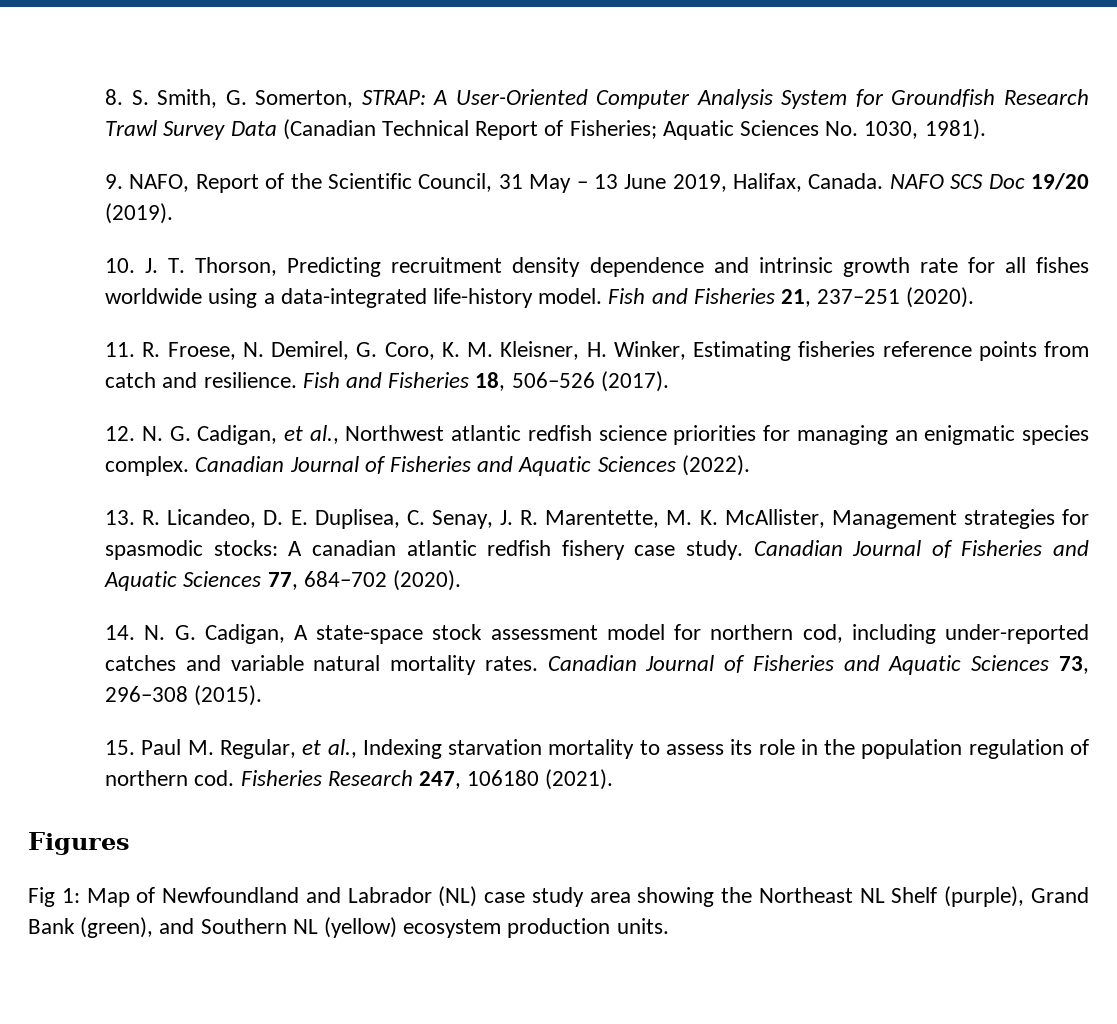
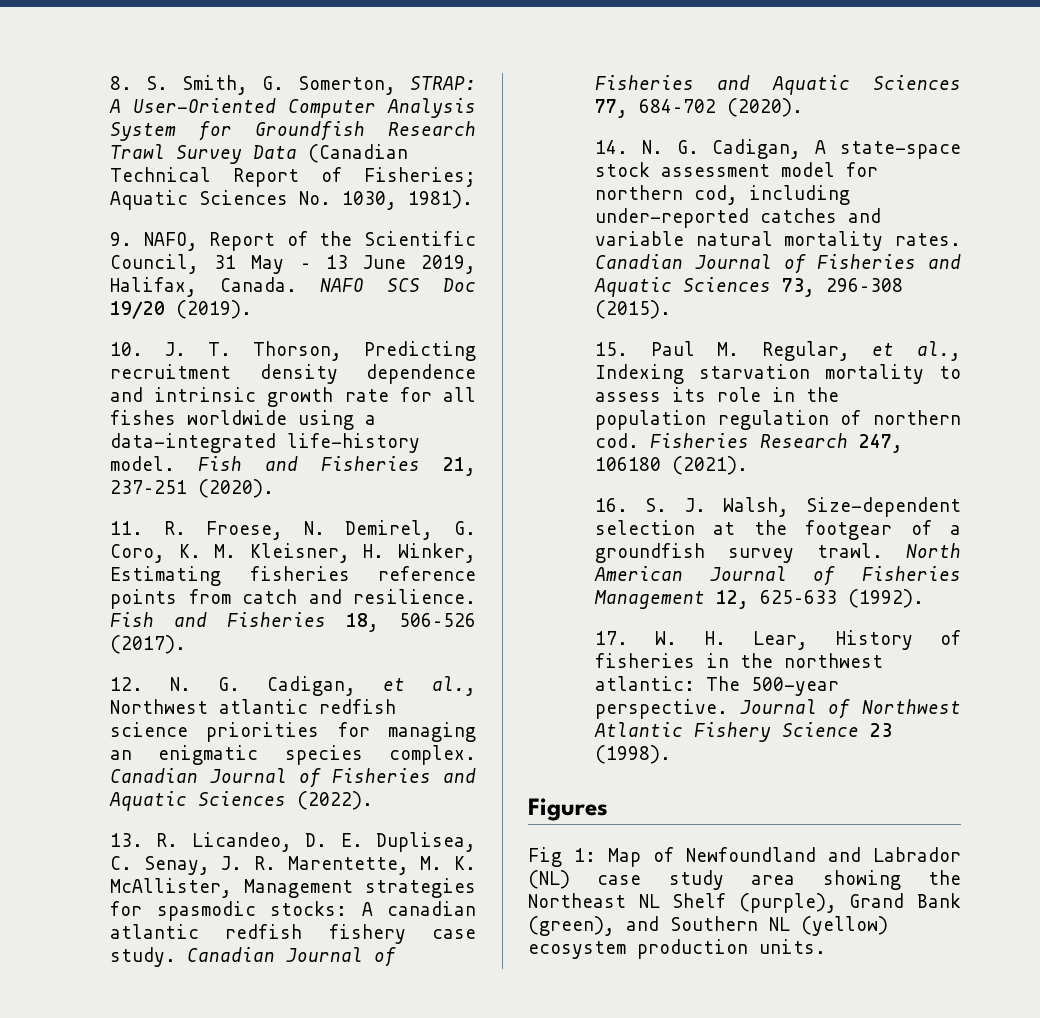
+ 16. S. J. Walsh, Size-dependent selection at the footgear of a groundfish survey trawl. North American Journal of Fisheries Management 12, 625–633 (1992).
+ 17. W. H. Lear, History of fisheries in the northwest atlantic: The 500-year perspective. Journal of Northwest Atlantic Fishery Science 23 (1998).

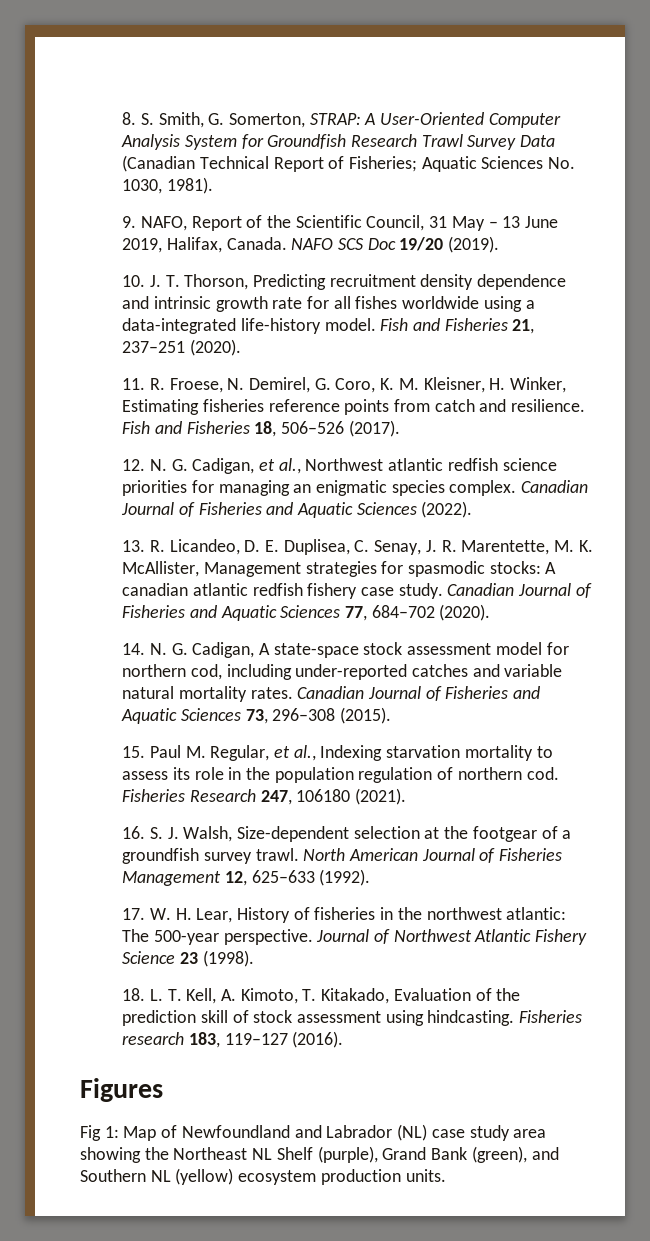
+ 18. L. T. Kell, A. Kimoto, T. Kitakado, Evaluation of the prediction skill of stock assessment using hindcasting. Fisheries research 183, 119–127 (2016).

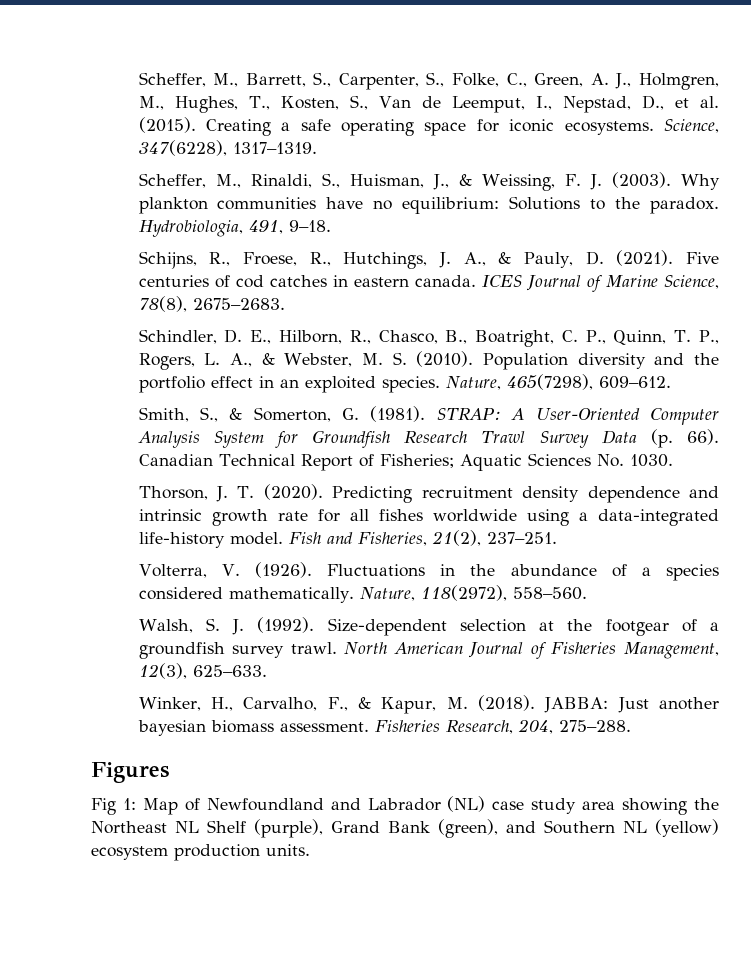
- 8. S. Smith, G. Somerton, STRAP: A User-Oriented Computer Analysis System for Groundfish Research Trawl Survey Data (Canadian Technical Report of Fisheries; Aquatic Sciences No. 1030, 1981).
- 9. NAFO, Report of the Scientific Council, 31 May – 13 June 2019, Halifax, Canada. NAFO SCS Doc 19/20 (2019).
- 10. J. T. Thorson, Predicting recruitment density dependence and intrinsic growth rate for all fishes worldwide using a data-integrated life-history model.
+ Scheffer, M., Barrett, S., Carpenter, S., Folke, C., Green, A. J., Holmgren, M., Hughes, T., Kosten, S., Van de Leemput, I., Nepstad, D., et al. (2015). Creating a safe operating space for iconic ecosystems. Science, 347(6228), 1317–1319.
+ Scheffer, M., Rinaldi, S., Huisman, J., & Weissing, F. J. (2003). Why plankton communities have no equilibrium: Solutions to the paradox. Hydrobiologia, 491, 9–18.
+ Schijns, R., Froese, R., Hutchings, J. A., & Pauly, D. (2021). Five centuries of cod catches in eastern canada. ICES Journal of Marine Science, 78(8), 2675–2683.
+ Schindler, D. E., Hilborn, R., Chasco, B., Boatright, C. P., Quinn, T. P., Rogers, L. A., & Webster, M. S. (2010). Population diversity and the portfolio effect in an exploited species. Nature, 465(7298), 609–612.
+ Smith, S., & Somerton, G. (1981). STRAP: A User-Oriented Computer Analysis System for Groundfish Research Trawl Survey Data (p. 66). Canadian Technical Report of Fisheries; Aquatic Sciences No. 1030.
+ Thorson, J. T. (2020). Predicting recruitment density dependence and intrinsic growth rate for all fishes worldwide using a data-integrated life-history model.
- Fish and Fisheries 21, 237–251 (2020).
- 11. R. Froese, N. Demirel, G. Coro, K. M. Kleisner, H. Winker, Estimating fisheries reference points from catch and resilience. Fish and Fisheries 18, 506–526 (2017).
- 12. N. G. Cadigan, et al., Northwest atlantic redfish science priorities for managing an enigmatic species complex. Canadian Journal of Fisheries and Aquatic Sciences (2022).
- 13. R. Licandeo, D. E. Duplisea, C. Senay, J. R. Marentette, M. K. McAllister, Management strategies for spasmodic stocks: A canadian atlantic redfish fishery case study. Canadian Journal of Fisheries and Aquatic Sciences 77, 684–702 (2020).
- 14. N. G. Cadigan, A state-space stock assessment model for northern cod, including under-reported catches and variable natural mortality rates. Canadian Journal of Fisheries and Aquatic Sciences 73, 296–308 (2015).
- 15. Paul M. Regular, et al., Indexing starvation mortality to assess its role in the population regulation of northern cod. Fisheries Research 247, 106180 (2021).
- 16. S. J. Walsh, Size-dependent selection at the footgear of a groundfish survey trawl.
+ Fish and Fisheries, 21(2), 237–251.
+ Volterra, V. (1926). Fluctuations in the abundance of a species considered mathematically. Nature, 118(2972), 558–560.
+ Walsh, S. J. (1992). Size-dependent selection at the footgear of a groundfish survey trawl.
- North American Journal of Fisheries Management 12, 625–633 (1992).
- 17. W. H. Lear, History of fisheries in the northwest atlantic: The 500-year perspective. Journal of Northwest Atlantic Fishery Science 23 (1998).
- 18. L. T. Kell, A. Kimoto, T. Kitakado, Evaluation of the prediction skill of stock assessment using hindcasting. Fisheries research 183, 119–127 (2016).
+ North American Journal of Fisheries Management, 12(3), 625–633.
+ Winker, H., Carvalho, F., & Kapur, M. (2018). JABBA: Just another bayesian biomass assessment. Fisheries Research, 204, 275–288.

